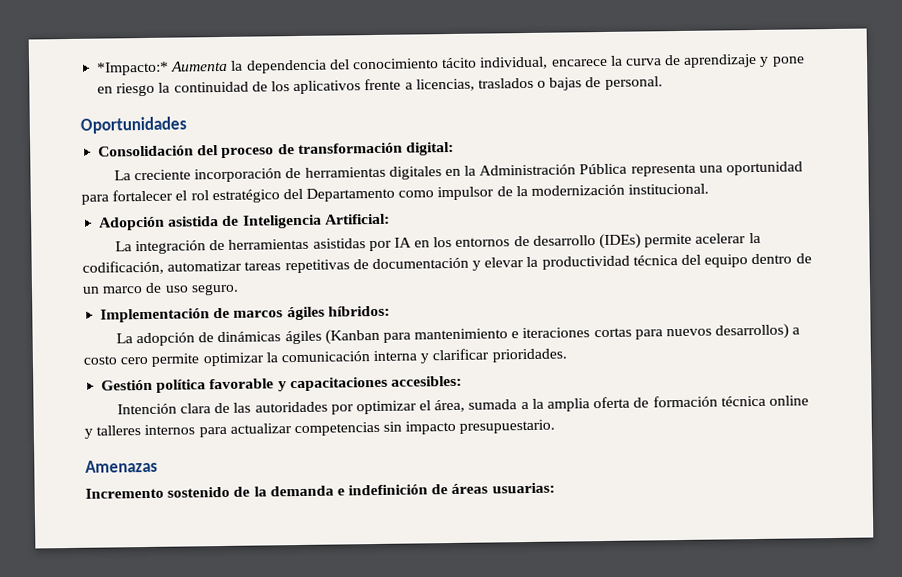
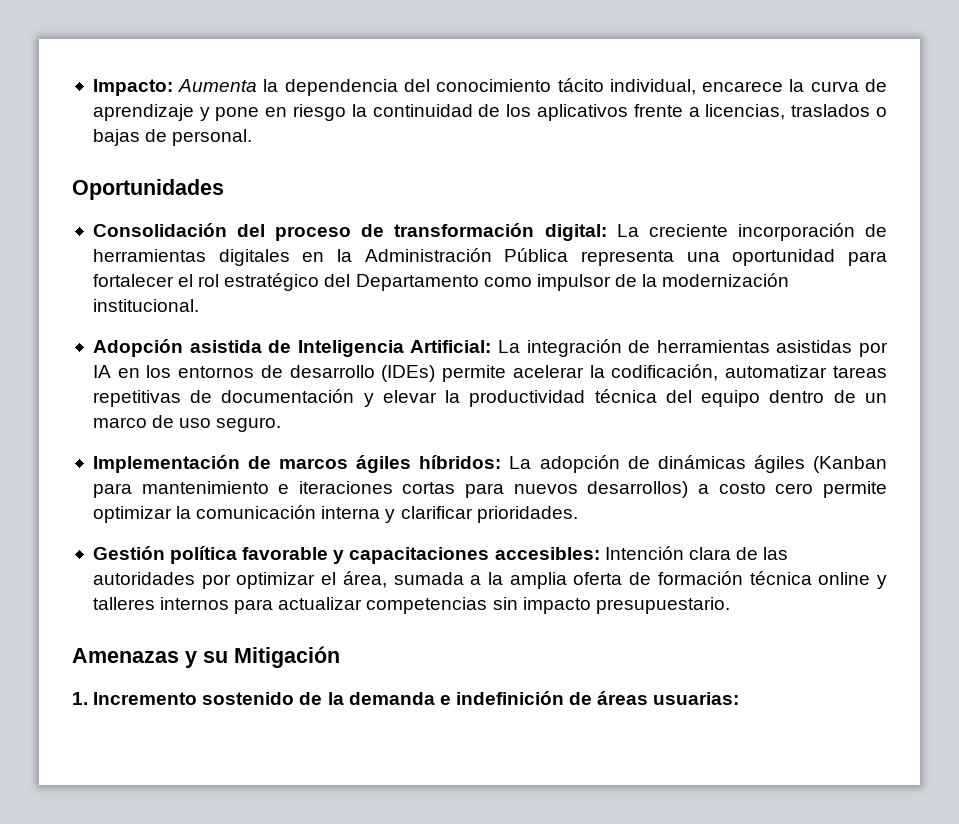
- *Impacto:* Aumenta la dependencia del conocimiento tácito individual, encarece la curva de aprendizaje y pone en riesgo la continuidad de los aplicativos frente a licencias, traslados o bajas de personal.
+ Impacto: Aumenta la dependencia del conocimiento tácito individual, encarece la curva de aprendizaje y pone en riesgo la continuidad de los aplicativos frente a licencias, traslados o bajas de personal.
- Consolidación del proceso de transformación digital:
- La creciente incorporación de herramientas digitales en la Administración Pública representa una oportunidad para fortalecer el rol estratégico del Departamento como impulsor de la modernización institucional.
+ Consolidación del proceso de transformación digital: La creciente incorporación de herramientas digitales en la Administración Pública representa una oportunidad para fortalecer el rol estratégico del Departamento como impulsor de la modernización institucional.
- Adopción asistida de Inteligencia Artificial:
- La integración de herramientas asistidas por IA en los entornos de desarrollo (IDEs) permite acelerar la codificación, automatizar tareas repetitivas de documentación y elevar la productividad técnica del equipo dentro de un marco de uso seguro.
+ Adopción asistida de Inteligencia Artificial: La integración de herramientas asistidas por IA en los entornos de desarrollo (IDEs) permite acelerar la codificación, automatizar tareas repetitivas de documentación y elevar la productividad técnica del equipo dentro de un marco de uso seguro.
- Implementación de marcos ágiles híbridos:
- La adopción de dinámicas ágiles (Kanban para mantenimiento e iteraciones cortas para nuevos desarrollos) a costo cero permite optimizar la comunicación interna y clarificar prioridades.
+ Implementación de marcos ágiles híbridos: La adopción de dinámicas ágiles (Kanban para mantenimiento e iteraciones cortas para nuevos desarrollos) a costo cero permite optimizar la comunicación interna y clarificar prioridades.
- Gestión política favorable y capacitaciones accesibles:
- Intención clara de las autoridades por optimizar el área, sumada a la amplia oferta de formación técnica online y talleres internos para actualizar competencias sin impacto presupuestario.
+ Gestión política favorable y capacitaciones accesibles: Intención clara de las autoridades por optimizar el área, sumada a la amplia oferta de formación técnica online y talleres internos para actualizar competencias sin impacto presupuestario.
- Amenazas
- Incremento sostenido de la demanda e indefinición de áreas usuarias:
+ Amenazas y su Mitigación
+ 1. Incremento sostenido de la demanda e indefinición de áreas usuarias:

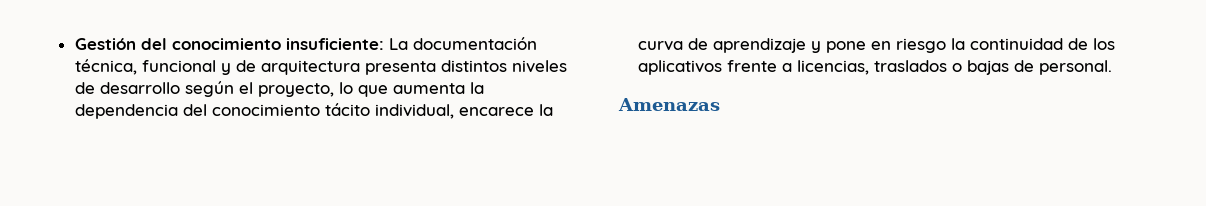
- Impacto: Aumenta la dependencia del conocimiento tácito individual, encarece la curva de aprendizaje y pone en riesgo la continuidad de los aplicativos frente a licencias, traslados o bajas de personal.
+ Gestión del conocimiento insuficiente: La documentación técnica, funcional y de arquitectura presenta distintos niveles de desarrollo según el proyecto, lo que aumenta la dependencia del conocimiento tácito individual, encarece la curva de aprendizaje y pone en riesgo la continuidad de los aplicativos frente a licencias, traslados o bajas de personal.
- Oportunidades
- Consolidación del proceso de transformación digital: La creciente incorporación de herramientas digitales en la Administración Pública representa una oportunidad para fortalecer el rol estratégico del Departamento como impulsor de la modernización institucional.
- Adopción asistida de Inteligencia Artificial: La integración de herramientas asistidas por IA en los entornos de desarrollo (IDEs) permite acelerar la codificación, automatizar tareas repetitivas de documentación y elevar la productividad técnica del equipo dentro de un marco de uso seguro.
- Implementación de marcos ágiles híbridos: La adopción de dinámicas ágiles (Kanban para mantenimiento e iteraciones cortas para nuevos desarrollos) a costo cero permite optimizar la comunicación interna y clarificar prioridades.
- Gestión política favorable y capacitaciones accesibles: Intención clara de las autoridades por optimizar el área, sumada a la amplia oferta de formación técnica online y talleres internos para actualizar competencias sin impacto presupuestario.
- Amenazas y su Mitigación
- 1. Incremento sostenido de la demanda e indefinición de áreas usuarias:
+ Amenazas

